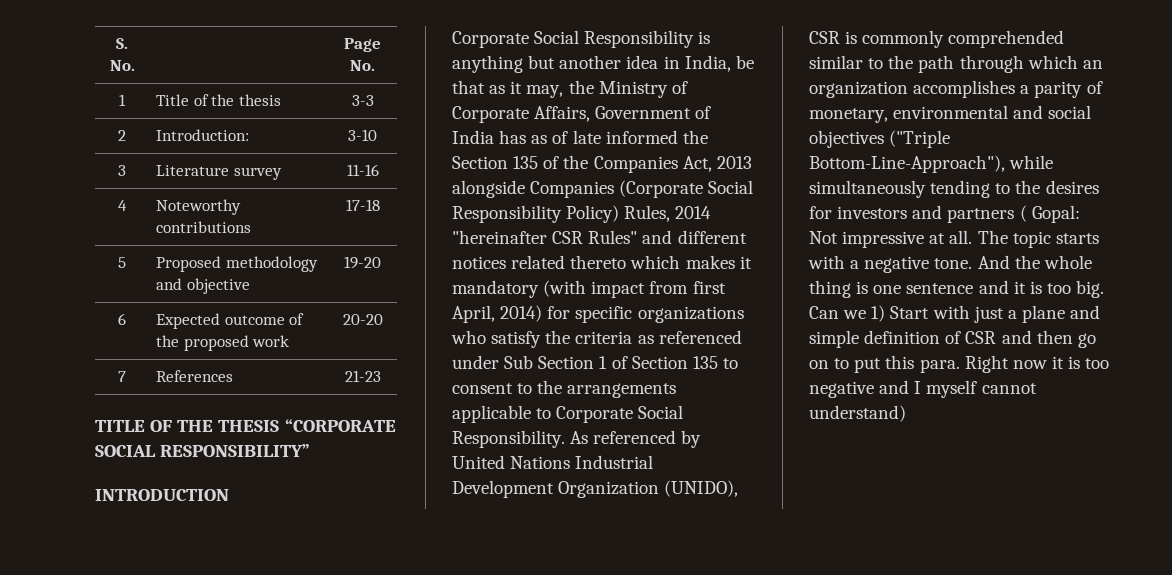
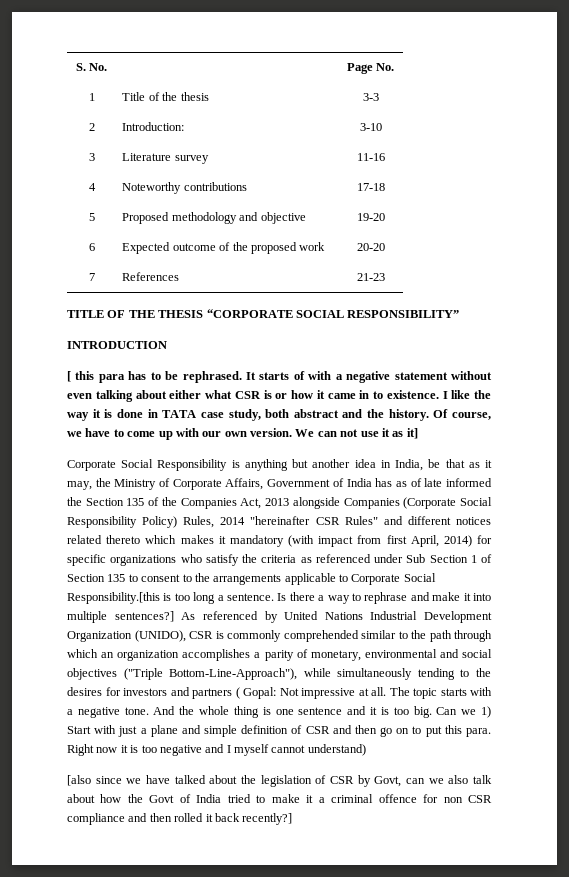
+ [ this para has to be rephrased. It starts of with a negative statement without even talking about either what CSR is or how it came in to existence. I like the way it is done in TATA case study, both abstract and the history. Of course, we have to come up with our own version. We can not use it as it]
- Corporate Social Responsibility is anything but another idea in India, be that as it may, the Ministry of Corporate Affairs, Government of India has as of late informed the Section 135 of the Companies Act, 2013 alongside Companies (Corporate Social Responsibility Policy) Rules, 2014 "hereinafter CSR Rules" and different notices related thereto which makes it mandatory (with impact from first April, 2014) for specific organizations who satisfy the criteria as referenced under Sub Section 1 of Section 135 to consent to the arrangements applicable to Corporate Social Responsibility.
+ Corporate Social Responsibility is anything but another idea in India, be that as it may, the Ministry of Corporate Affairs, Government of India has as of late informed the Section 135 of the Companies Act, 2013 alongside Companies (Corporate Social Responsibility Policy) Rules, 2014 "hereinafter CSR Rules" and different notices related thereto which makes it mandatory (with impact from first April, 2014) for specific organizations who satisfy the criteria as referenced under Sub Section 1 of Section 135 to consent to the arrangements applicable to Corporate Social Responsibility.[this is too long a sentence. Is there a way to rephrase and make it into multiple sentences?]
+ [also since we have talked about the legislation of CSR by Govt, can we also talk about how the Govt of India tried to make it a criminal offence for non CSR compliance and then rolled it back recently?]

